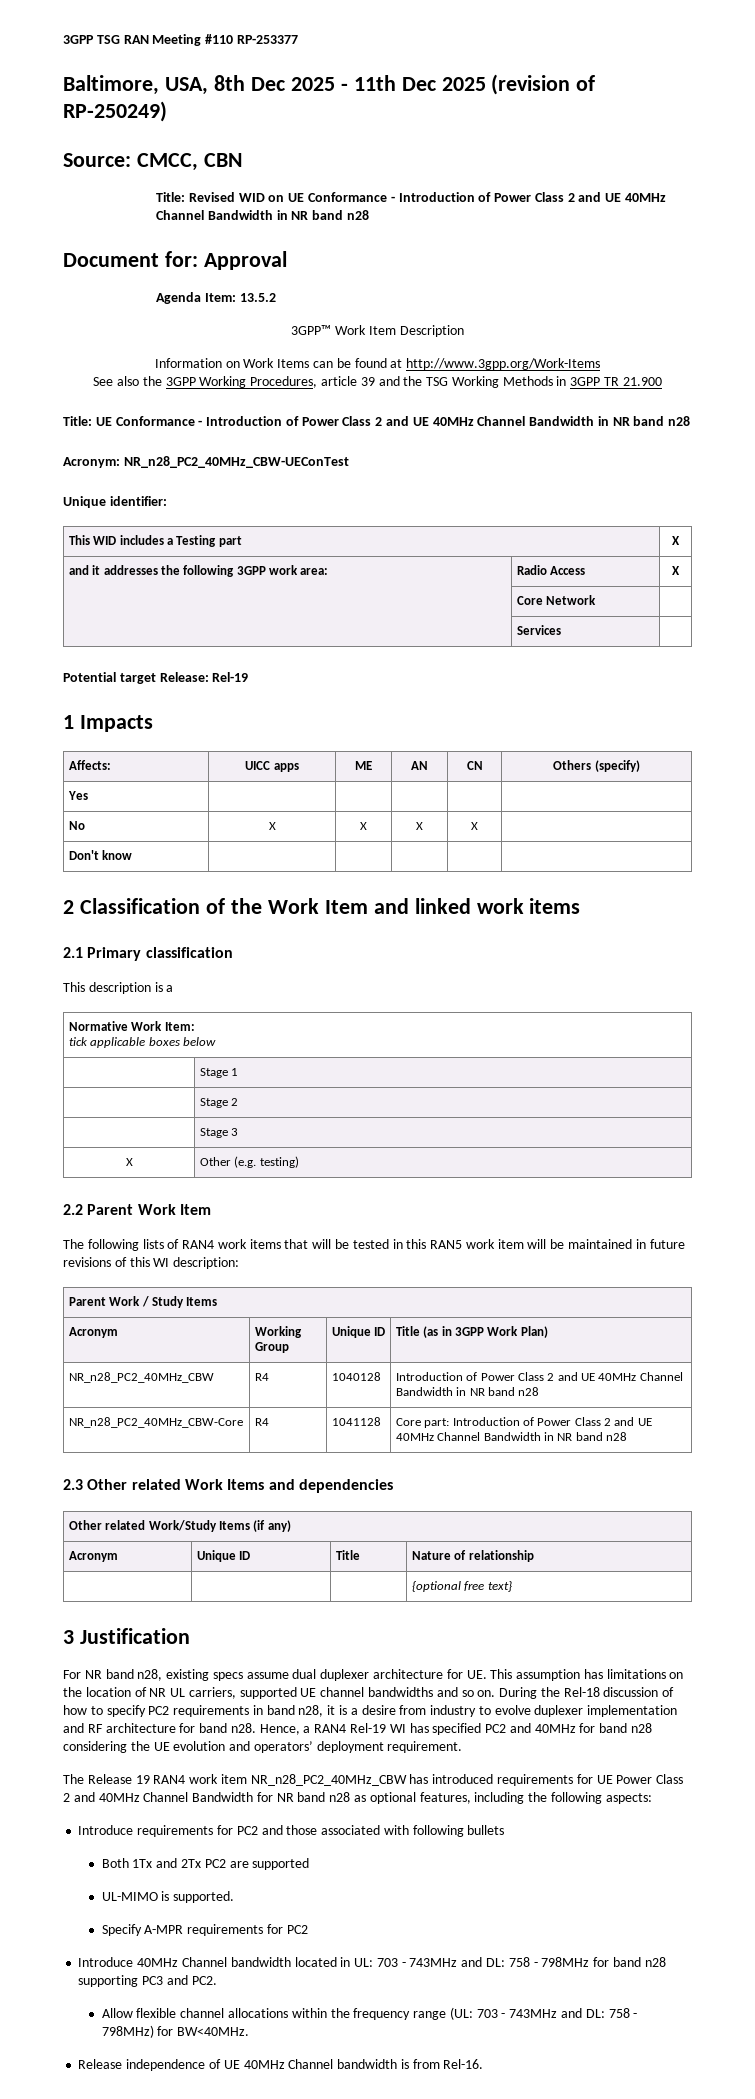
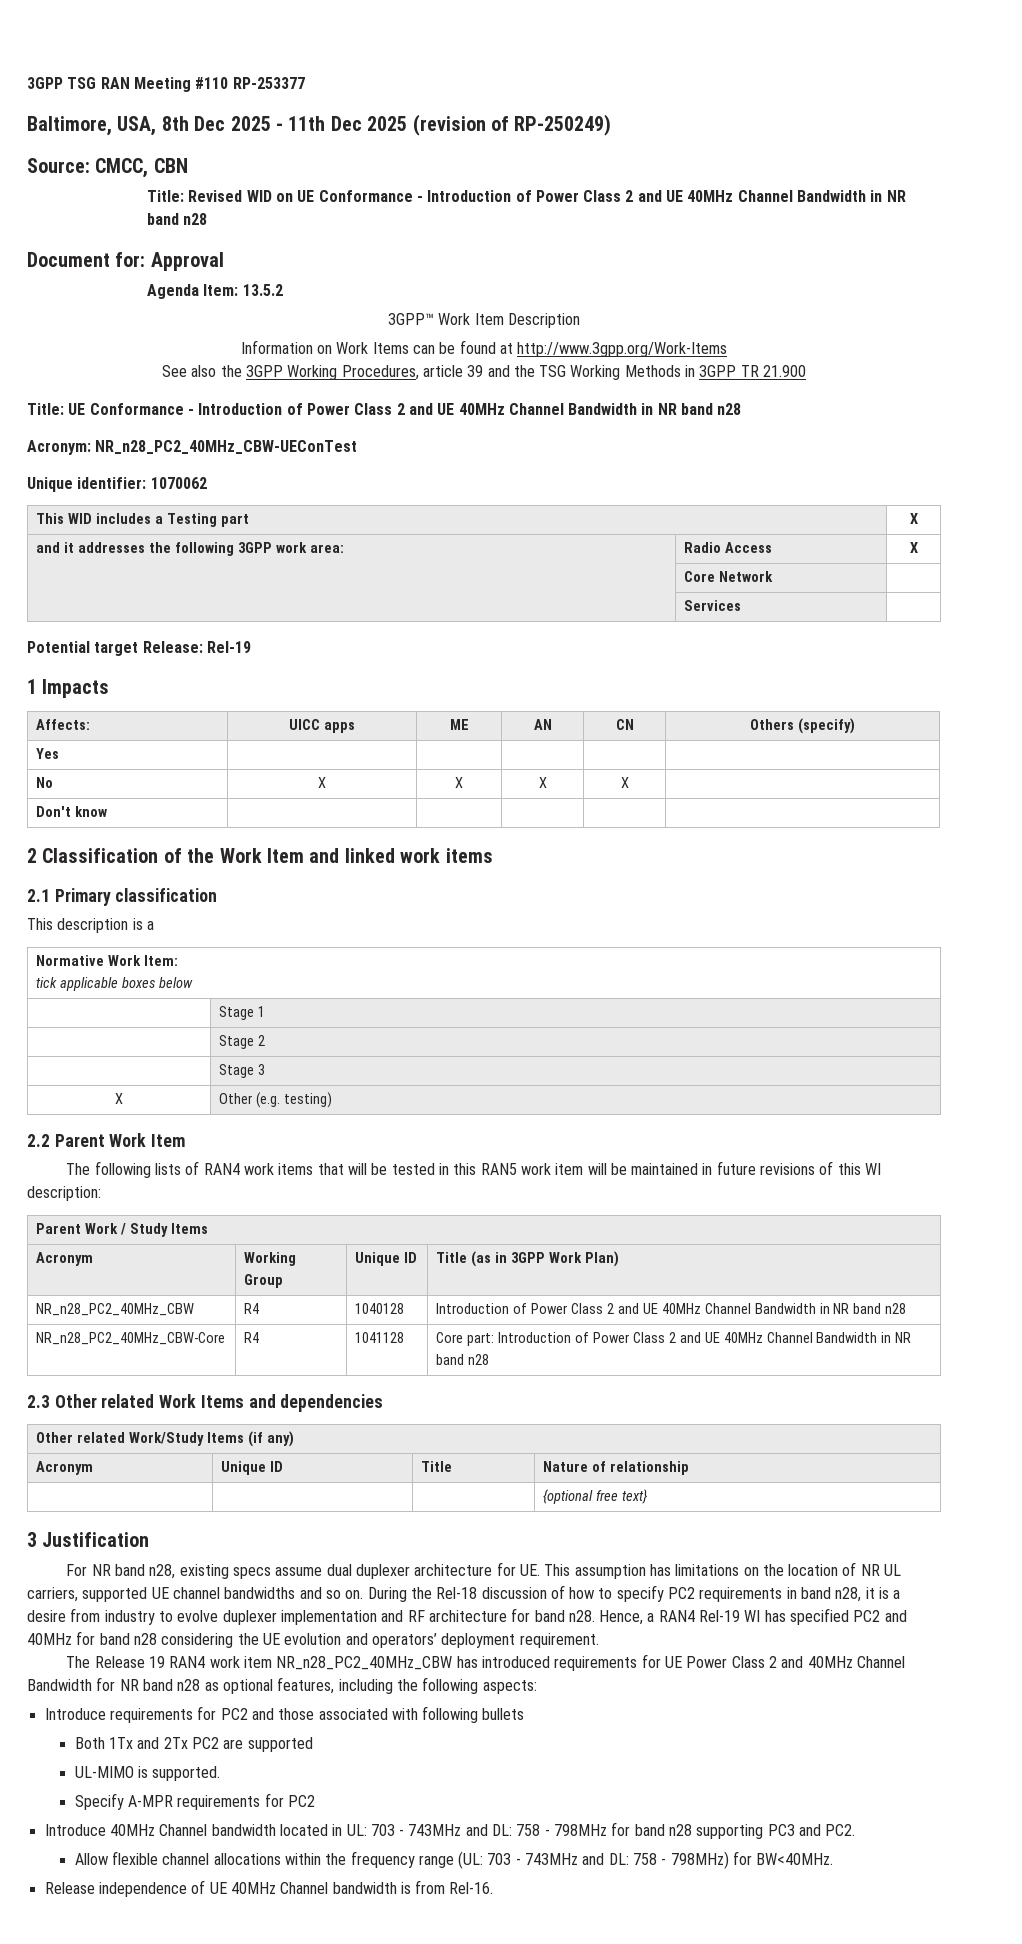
- Unique identifier:
+ Unique identifier: 1070062

